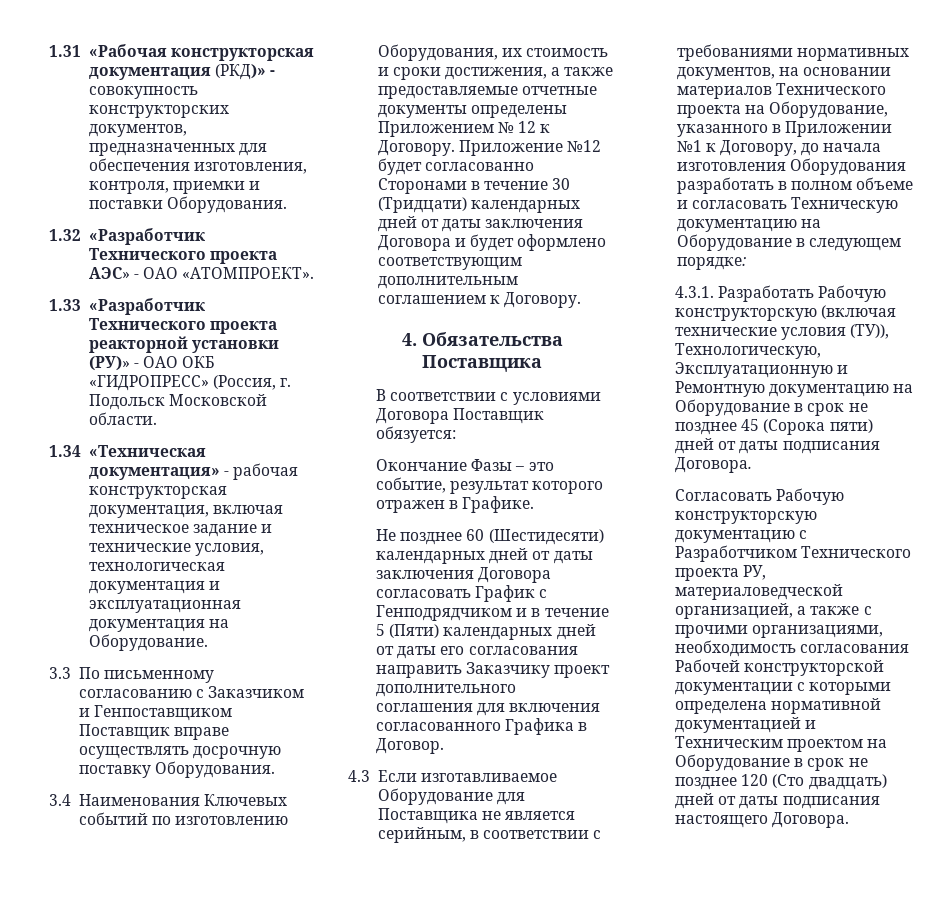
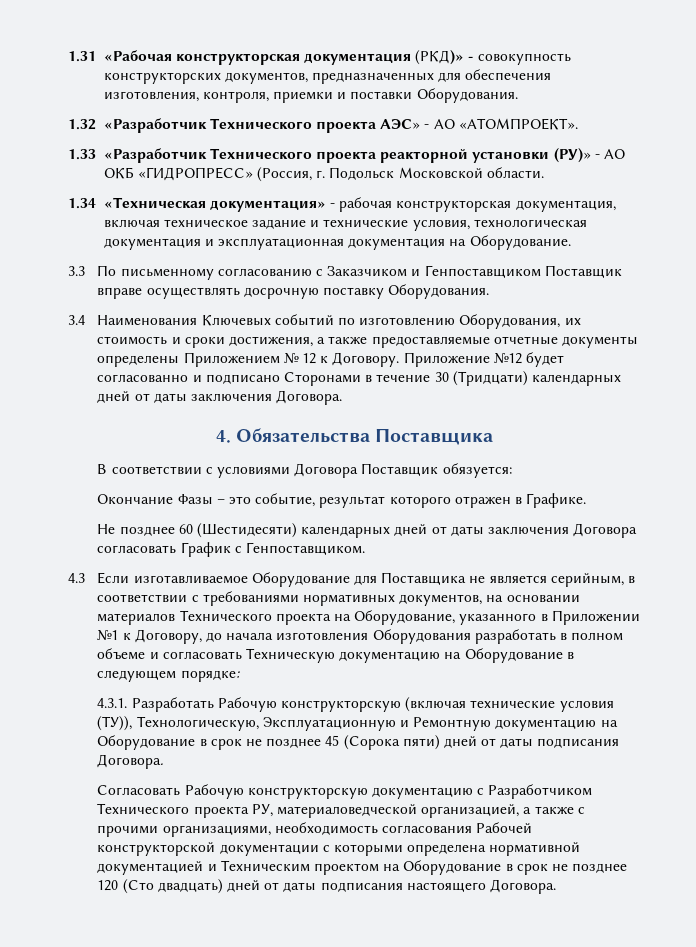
- 1.32 «Разработчик Технического проекта АЭС» - ОАО «АТОМПРОЕКТ».
+ 1.32 «Разработчик Технического проекта АЭС» - АО «АТОМПРОЕКТ».
- 1.33 «Разработчик Технического проекта реакторной установки (РУ)» - ОАО ОКБ «ГИДРОПРЕСС» (Россия, г. Подольск Московской области.
+ 1.33 «Разработчик Технического проекта реакторной установки (РУ)» - АО ОКБ «ГИДРОПРЕСС» (Россия, г. Подольск Московской области.
- Приложение №12 будет согласованно Сторонами в течение 30 (Тридцати) календарных дней от даты заключения Договора и будет оформлено соответствующим дополнительным соглашением к Договору.
+ Приложение №12 будет согласованно и подписано Сторонами в течение 30 (Тридцати) календарных дней от даты заключения Договора.
- Не позднее 60 (Шестидесяти) календарных дней от даты заключения Договора согласовать График с Генподрядчиком и в течение 5 (Пяти) календарных дней от даты его согласования направить Заказчику проект дополнительного соглашения для включения согласованного Графика в Договор.
+ Не позднее 60 (Шестидесяти) календарных дней от даты заключения Договора согласовать График с Генпоставщиком.

